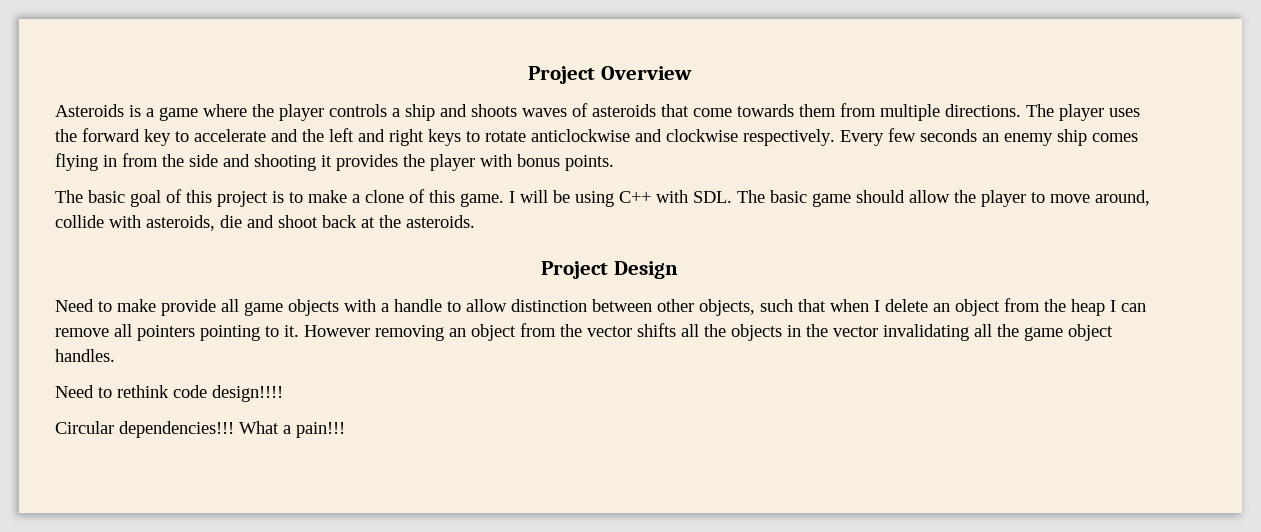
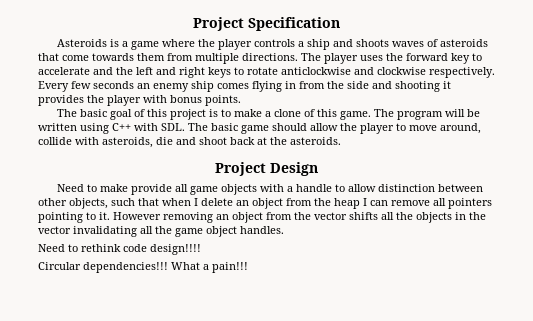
- Project Overview
+ Project Specification
- I will be using C++ with SDL. The basic game should allow the player to move around, collide with asteroids, die and shoot back at the asteroids.
+ The program will be written using C++ with SDL. The basic game should allow the player to move around, collide with asteroids, die and shoot back at the asteroids.

